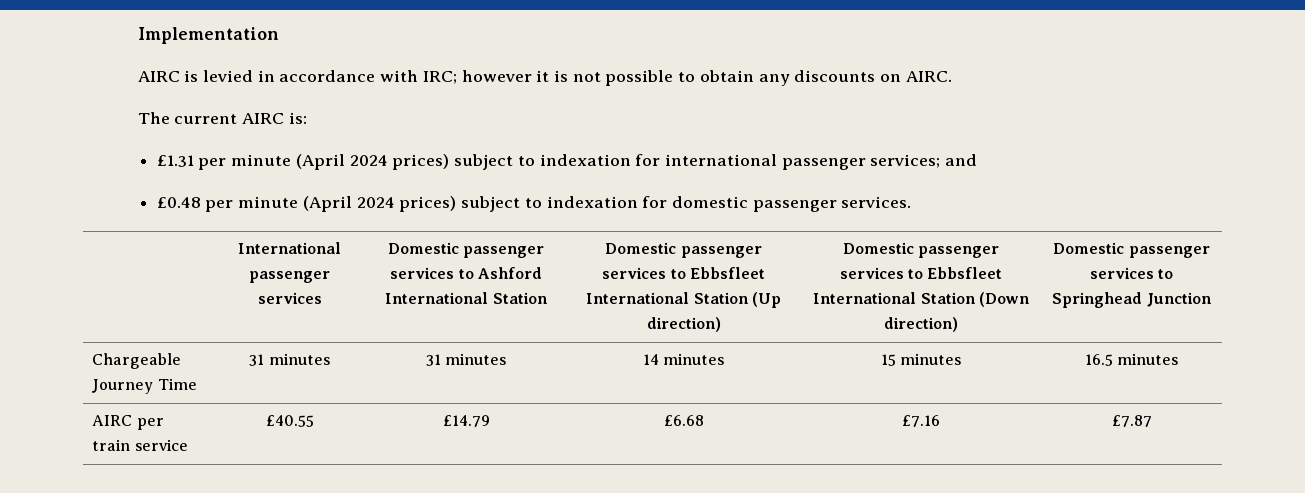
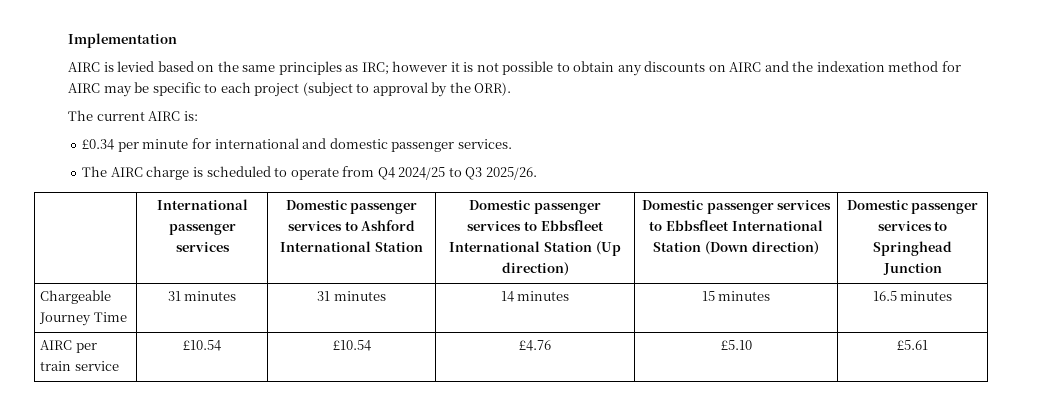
- AIRC is levied in accordance with IRC; however it is not possible to obtain any discounts on AIRC.
+ AIRC is levied based on the same principles as IRC; however it is not possible to obtain any discounts on AIRC and the indexation method for AIRC may be specific to each project (subject to approval by the ORR).
- £1.31 per minute (April 2024 prices) subject to indexation for international passenger services; and
- £0.48 per minute (April 2024 prices) subject to indexation for domestic passenger services.
+ £0.34 per minute for international and domestic passenger services.
+ The AIRC charge is scheduled to operate from Q4 2024/25 to Q3 2025/26.
- AIRC per train service | £40.55 | £14.79 | £6.68 | £7.16 | £7.87
+ AIRC per train service | £10.54 | £10.54 | £4.76 | £5.10 | £5.61

